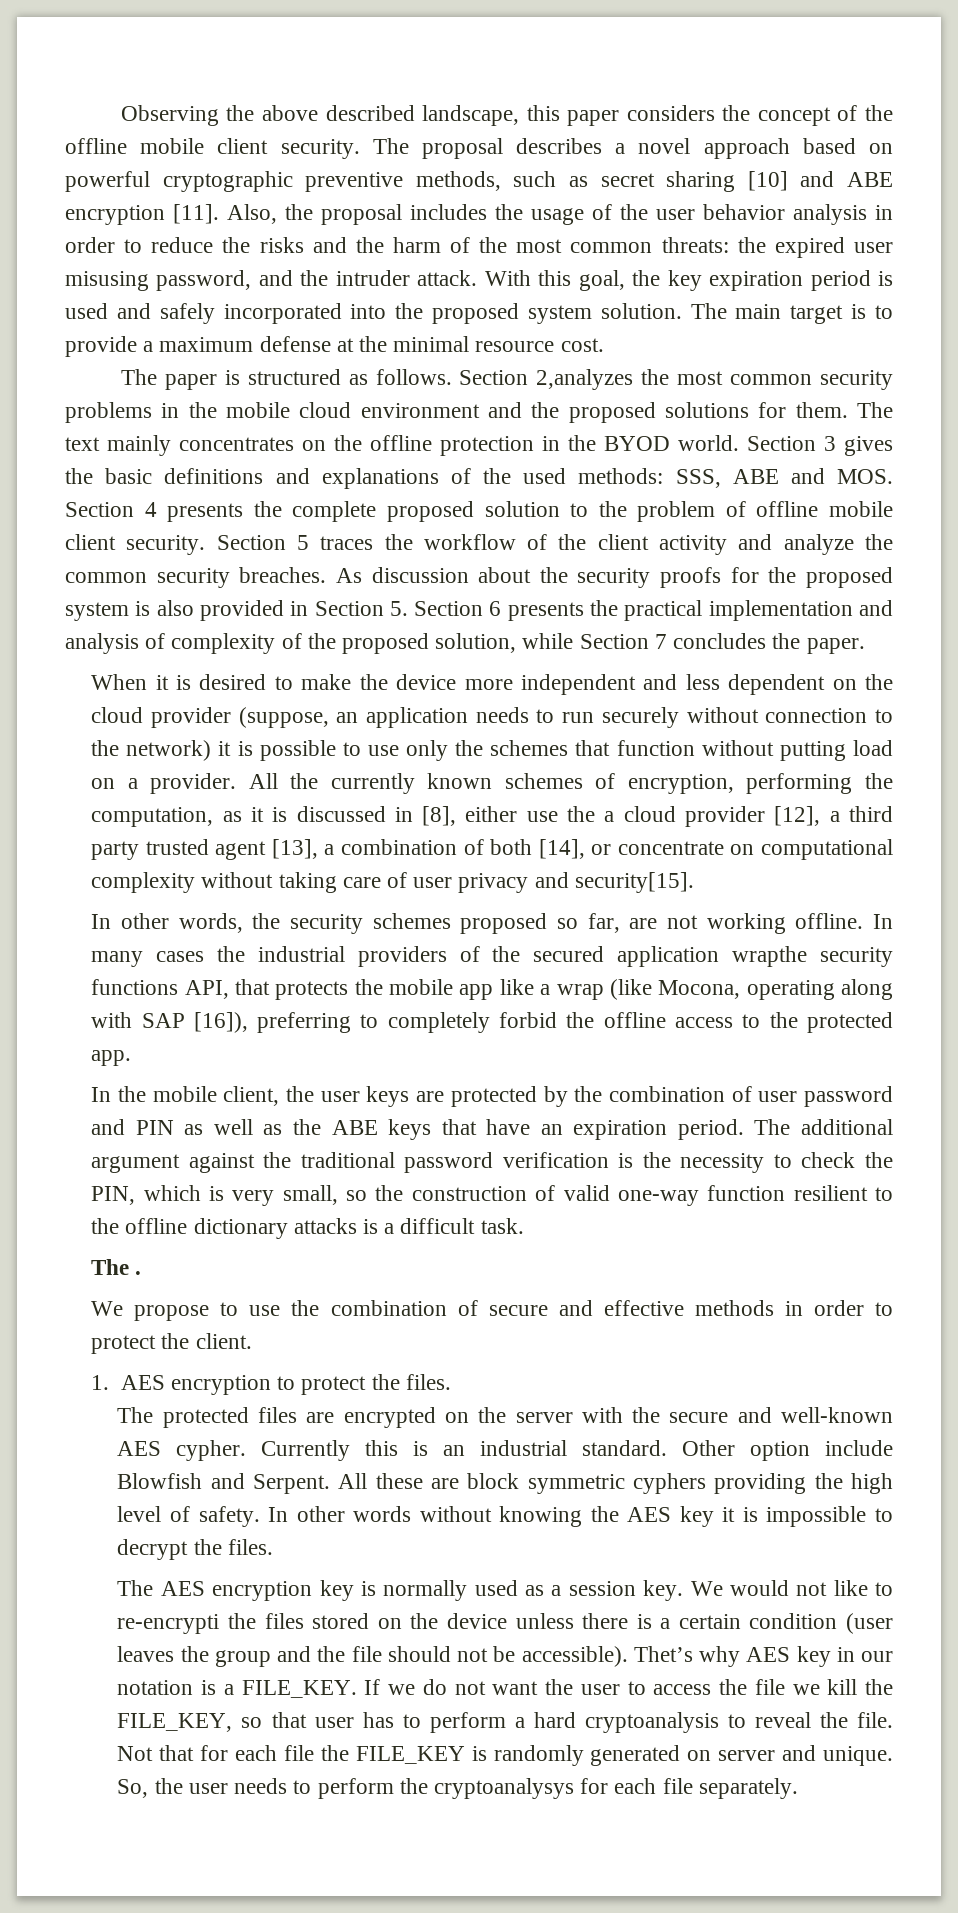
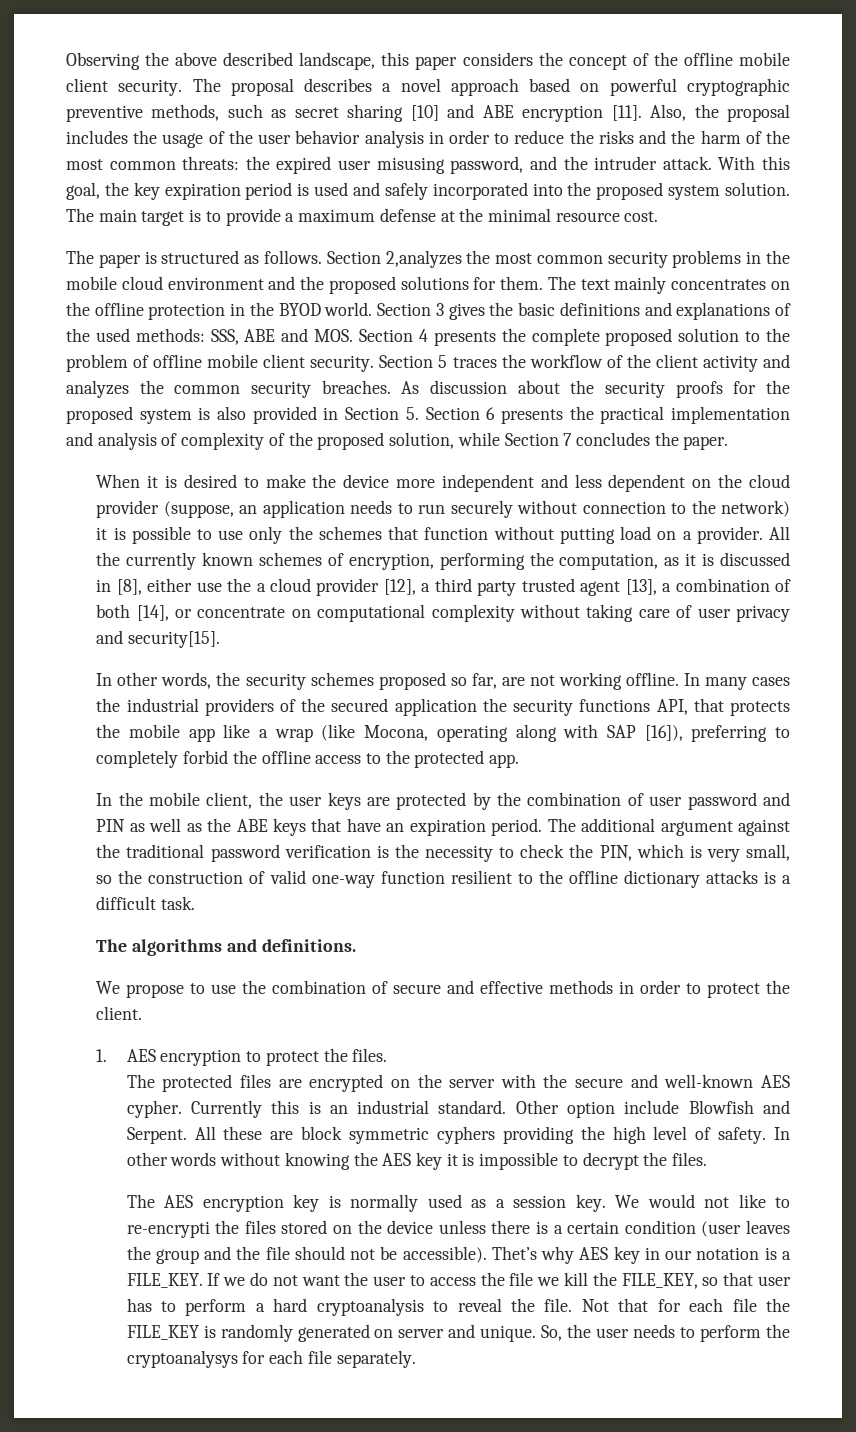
- Section 5 traces the workflow of the client activity and analyze the common security breaches.
+ Section 5 traces the workflow of the client activity and analyzes the common security breaches.
- In many cases the industrial providers of the secured application wrapthe security functions API, that protects the mobile app like a wrap (like Mocona, operating along with SAP [16]), preferring to completely forbid the offline access to the protected app.
+ In many cases the industrial providers of the secured application the security functions API, that protects the mobile app like a wrap (like Mocona, operating along with SAP [16]), preferring to completely forbid the offline access to the protected app.
- The .
+ The algorithms and definitions.

